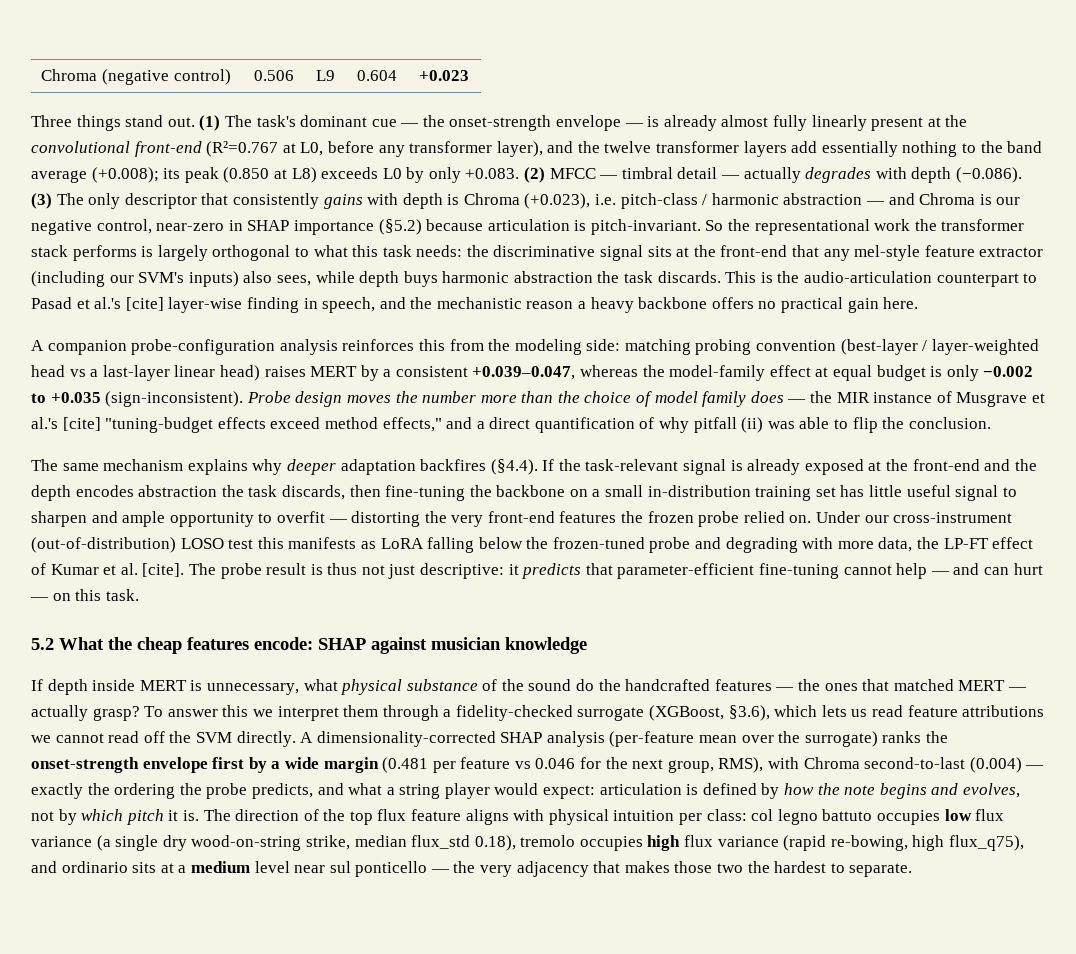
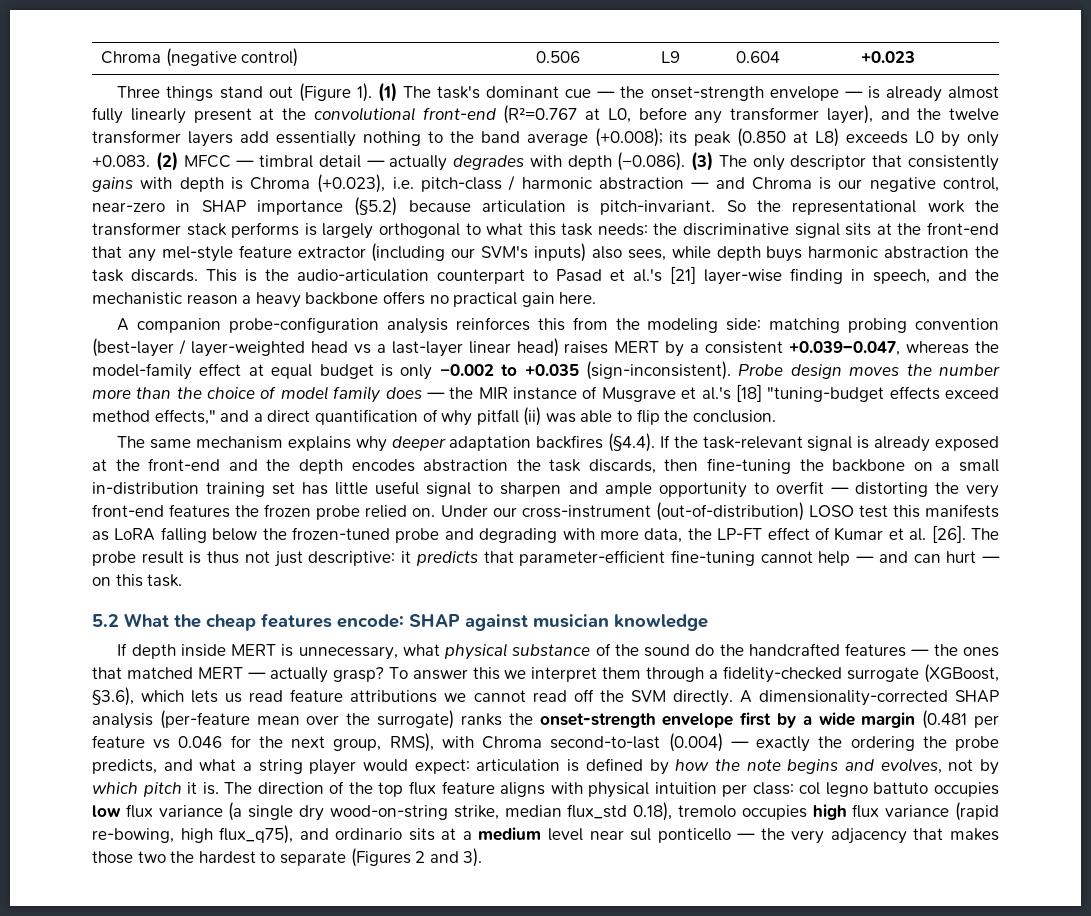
- Three things stand out.
+ Three things stand out (Figure 1).
- This is the audio-articulation counterpart to Pasad et al.'s [cite] layer-wise finding in speech, and the mechanistic reason a heavy backbone offers no practical gain here.
+ This is the audio-articulation counterpart to Pasad et al.'s [21] layer-wise finding in speech, and the mechanistic reason a heavy backbone offers no practical gain here.
- Probe design moves the number more than the choice of model family does — the MIR instance of Musgrave et al.'s [cite] "tuning-budget effects exceed method effects," and a direct quantification of why pitfall (ii) was able to flip the conclusion.
+ Probe design moves the number more than the choice of model family does — the MIR instance of Musgrave et al.'s [18] "tuning-budget effects exceed method effects," and a direct quantification of why pitfall (ii) was able to flip the conclusion.
- Under our cross-instrument (out-of-distribution) LOSO test this manifests as LoRA falling below the frozen-tuned probe and degrading with more data, the LP-FT effect of Kumar et al. [cite].
+ Under our cross-instrument (out-of-distribution) LOSO test this manifests as LoRA falling below the frozen-tuned probe and degrading with more data, the LP-FT effect of Kumar et al. [26].
- The direction of the top flux feature aligns with physical intuition per class: col legno battuto occupies low flux variance (a single dry wood-on-string strike, median flux_std 0.18), tremolo occupies high flux variance (rapid re-bowing, high flux_q75), and ordinario sits at a medium level near sul ponticello — the very adjacency that makes those two the hardest to separate.
+ The direction of the top flux feature aligns with physical intuition per class: col legno battuto occupies low flux variance (a single dry wood-on-string strike, median flux_std 0.18), tremolo occupies high flux variance (rapid re-bowing, high flux_q75), and ordinario sits at a medium level near sul ponticello — the very adjacency that makes those two the hardest to separate (Figures 2 and 3).

